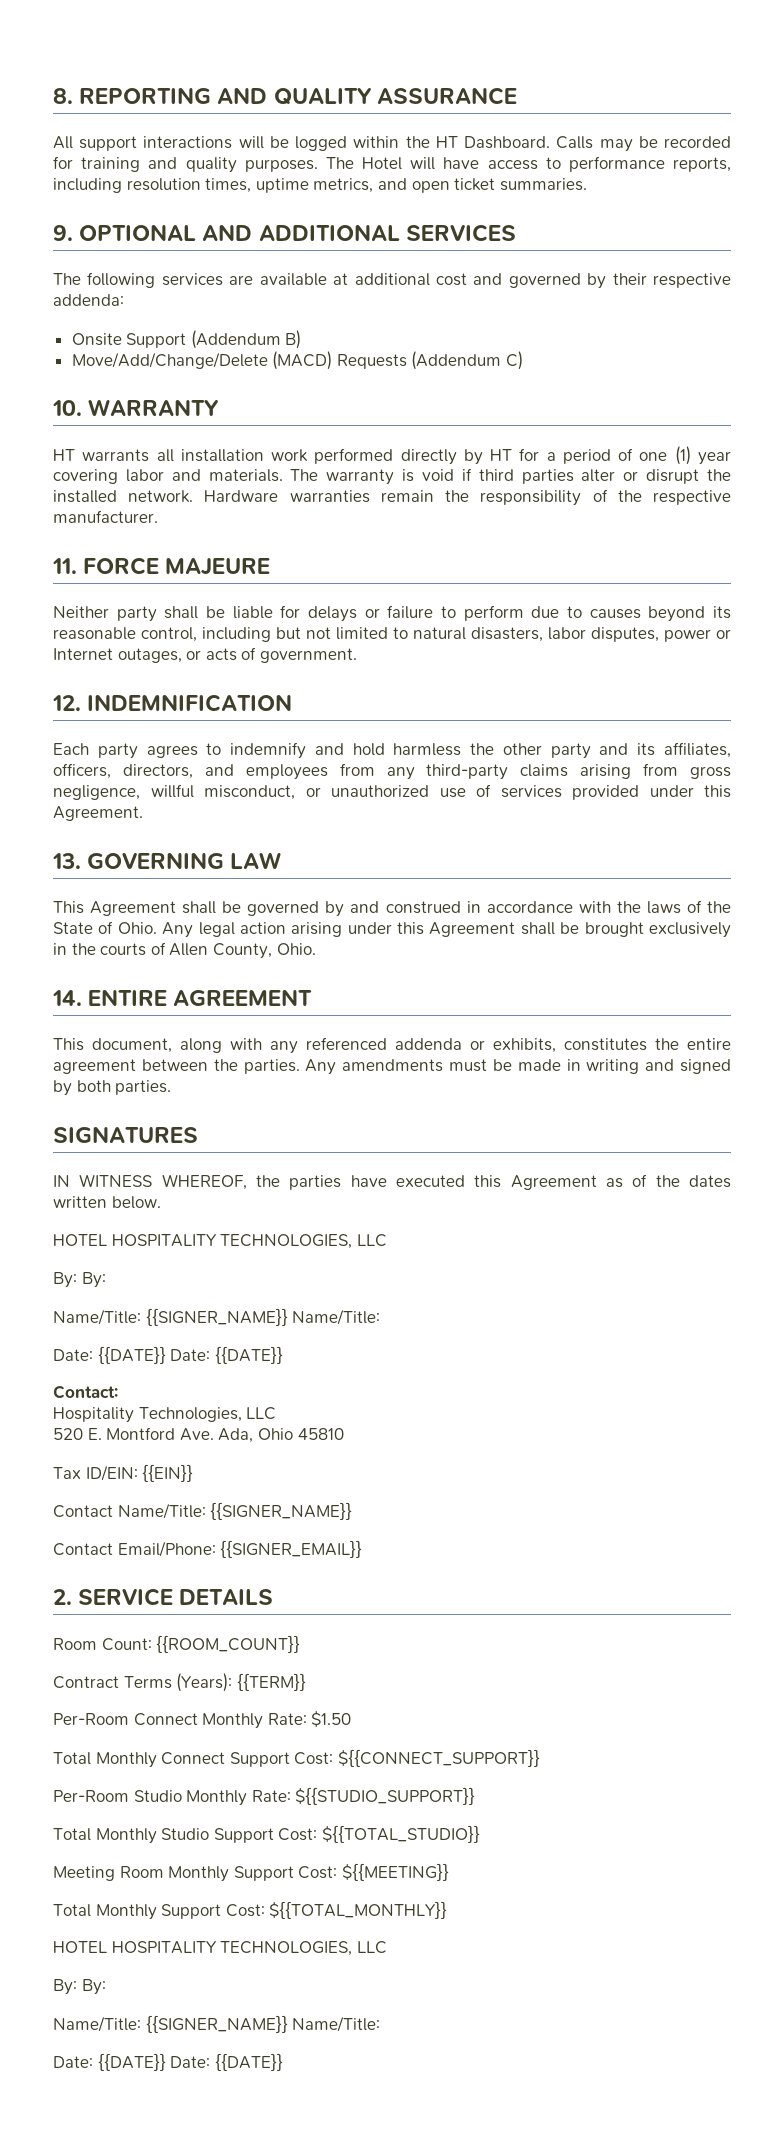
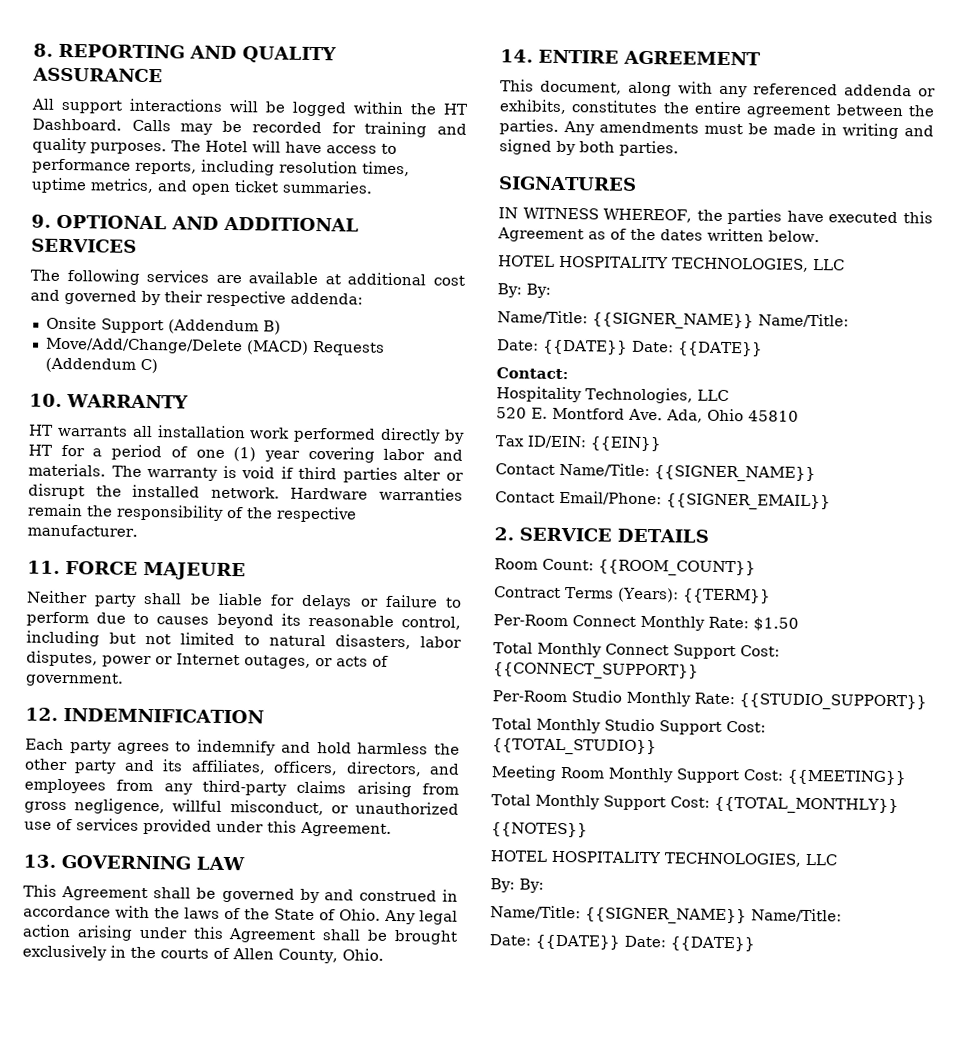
- Total Monthly Connect Support Cost: ${{CONNECT_SUPPORT}}
+ Total Monthly Connect Support Cost: {{CONNECT_SUPPORT}}
- Per-Room Studio Monthly Rate: ${{STUDIO_SUPPORT}}
+ Per-Room Studio Monthly Rate: {{STUDIO_SUPPORT}}
- Total Monthly Studio Support Cost: ${{TOTAL_STUDIO}}
+ Total Monthly Studio Support Cost: {{TOTAL_STUDIO}}
- Meeting Room Monthly Support Cost: ${{MEETING}}
+ Meeting Room Monthly Support Cost: {{MEETING}}
- Total Monthly Support Cost: ${{TOTAL_MONTHLY}}
+ Total Monthly Support Cost: {{TOTAL_MONTHLY}}
+ {{NOTES}}

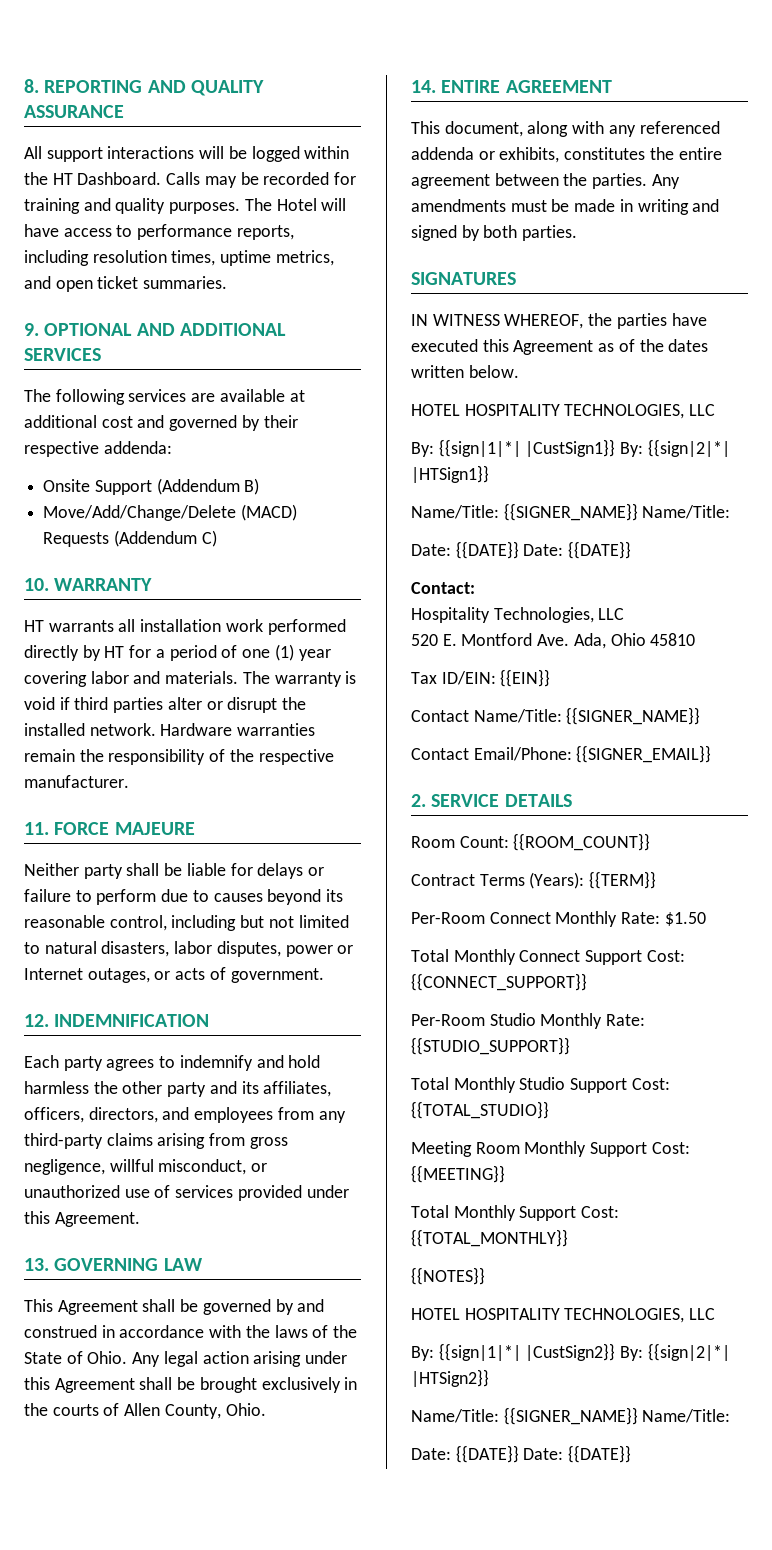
  IN WITNESS WHEREOF, the parties have executed this Agreement as of the dates written below.
  HOTEL HOSPITALITY TECHNOLOGIES, LLC
- By: By:
+ By: {{sign|1|*| |CustSign1}} By: {{sign|2|*| |HTSign1}}
  {{NOTES}}
  HOTEL HOSPITALITY TECHNOLOGIES, LLC
- By: By:
+ By: {{sign|1|*| |CustSign2}} By: {{sign|2|*| |HTSign2}}

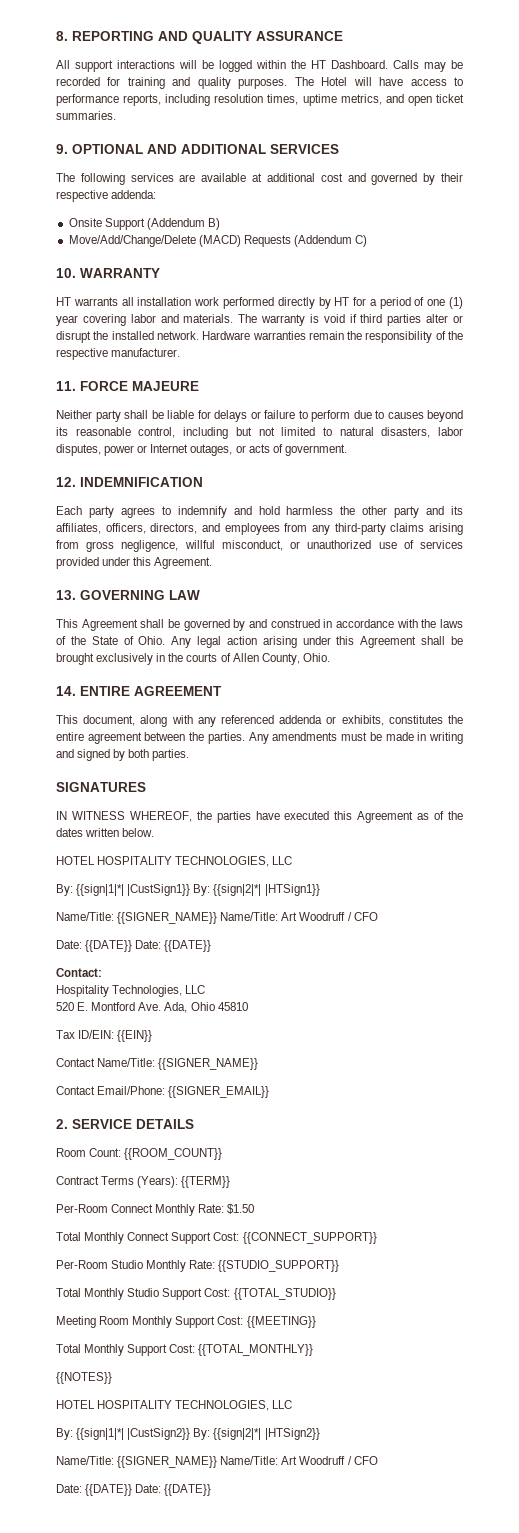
  By: {{sign|1|*| |CustSign1}} By: {{sign|2|*| |HTSign1}}
- Name/Title: {{SIGNER_NAME}} Name/Title:
+ Name/Title: {{SIGNER_NAME}} Name/Title: Art Woodruff / CFO
  By: {{sign|1|*| |CustSign2}} By: {{sign|2|*| |HTSign2}}
- Name/Title: {{SIGNER_NAME}} Name/Title:
+ Name/Title: {{SIGNER_NAME}} Name/Title: Art Woodruff / CFO

